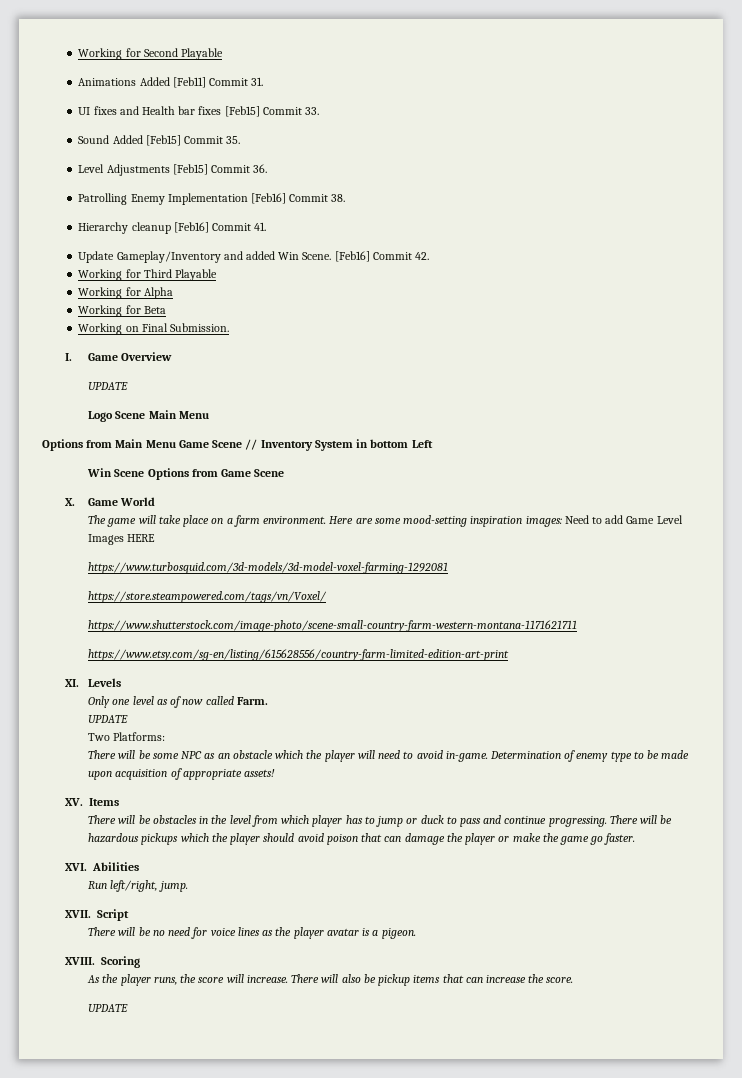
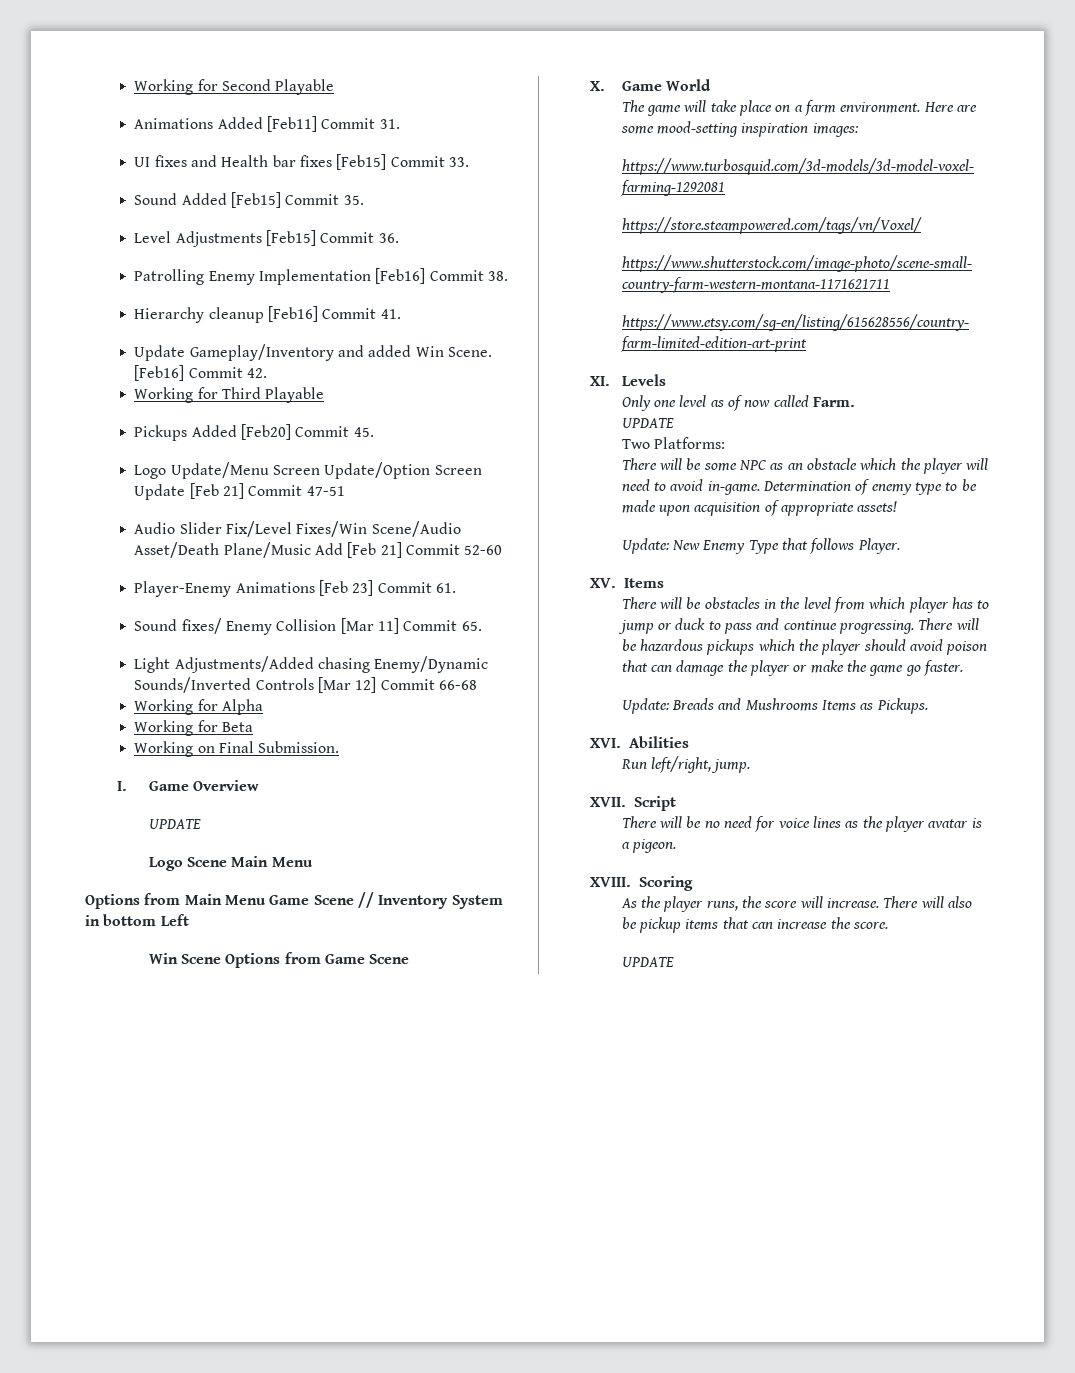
+ Pickups Added [Feb20] Commit 45.
+ Logo Update/Menu Screen Update/Option Screen Update [Feb 21] Commit 47-51
+ Audio Slider Fix/Level Fixes/Win Scene/Audio Asset/Death Plane/Music Add [Feb 21] Commit 52-60
+ Player-Enemy Animations [Feb 23] Commit 61.
+ Sound fixes/ Enemy Collision [Mar 11] Commit 65.
+ Light Adjustments/Added chasing Enemy/Dynamic Sounds/Inverted Controls [Mar 12] Commit 66-68
- Here are some mood-setting inspiration images: Need to add Game Level Images HERE
+ Here are some mood-setting inspiration images:
+ Update: New Enemy Type that follows Player.
+ Update: Breads and Mushrooms Items as Pickups.

